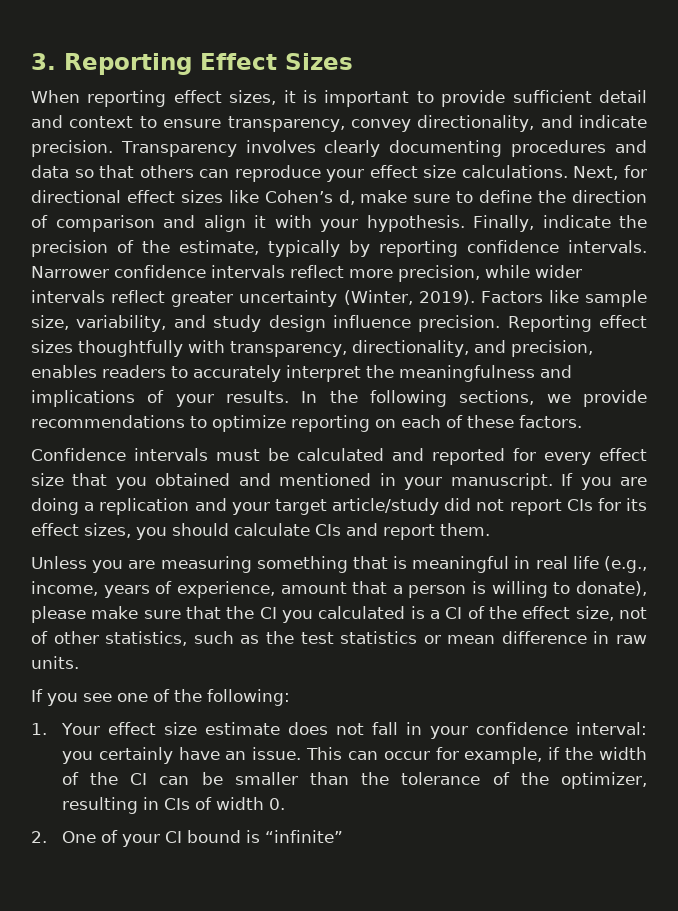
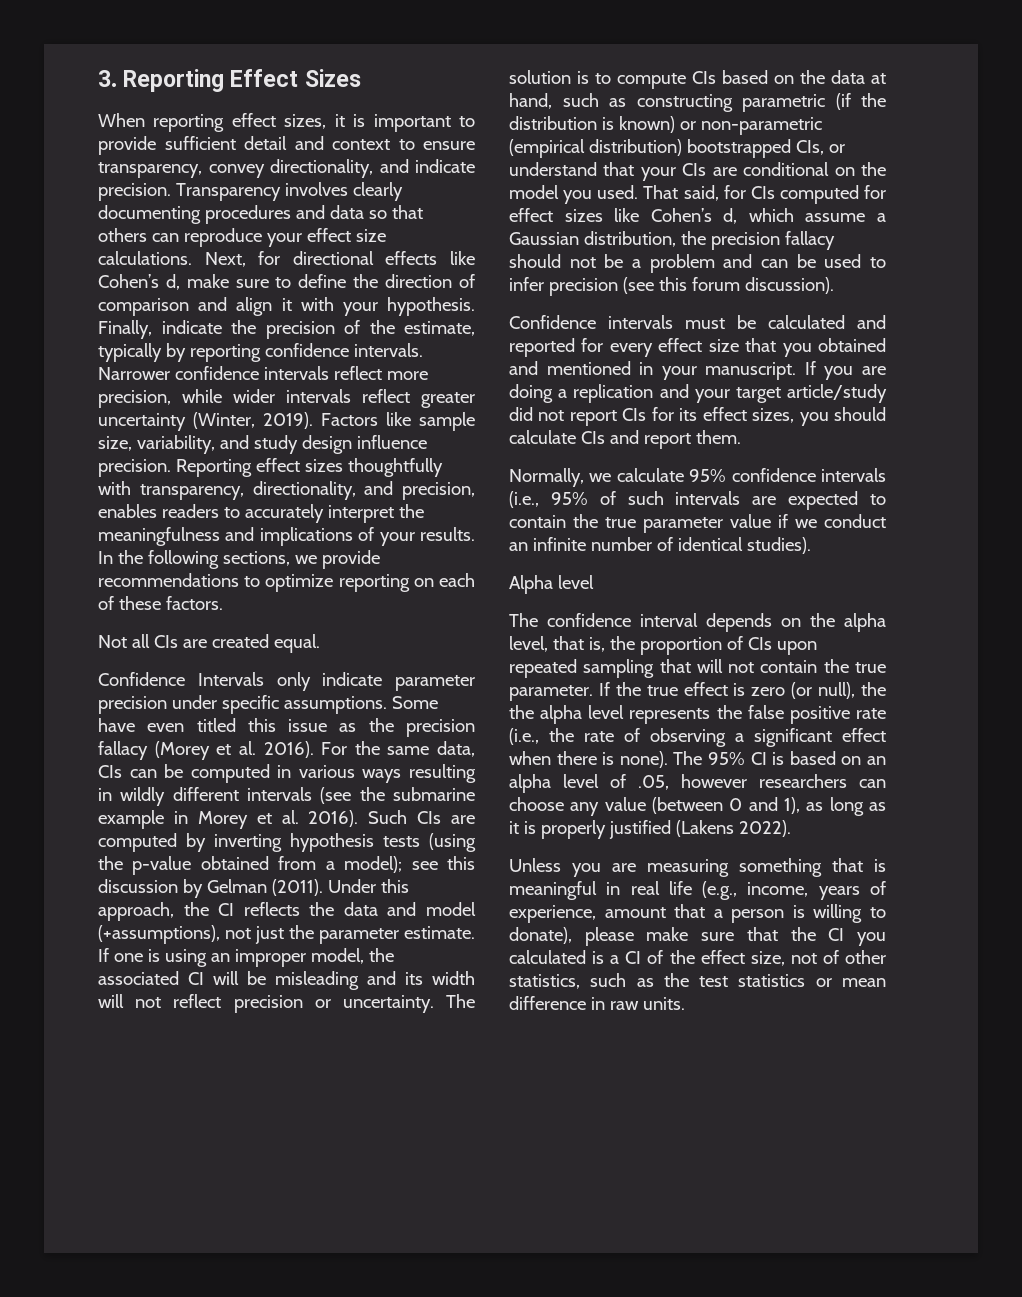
- Next, for directional effect sizes like Cohen’s d, make sure to define the direction of comparison and align it with your hypothesis.
+ Next, for directional effects like Cohen’s d, make sure to define the direction of comparison and align it with your hypothesis.
+ Not all CIs are created equal.
+ Confidence Intervals only indicate parameter precision under specific assumptions. Some have even titled this issue as the precision fallacy (Morey et al. 2016). For the same data, CIs can be computed in various ways resulting in wildly different intervals (see the submarine example in Morey et al. 2016). Such CIs are computed by inverting hypothesis tests (using the p-value obtained from a model); see this discussion by Gelman (2011). Under this approach, the CI reflects the data and model (+assumptions), not just the parameter estimate. If one is using an improper model, the associated CI will be misleading and its width will not reflect precision or uncertainty. The solution is to compute CIs based on the data at hand, such as constructing parametric (if the distribution is known) or non-parametric (empirical distribution) bootstrapped CIs, or understand that your CIs are conditional on the model you used. That said, for CIs computed for effect sizes like Cohen’s d, which assume a Gaussian distribution, the precision fallacy should not be a problem and can be used to infer precision (see this forum discussion).
+ Normally, we calculate 95% confidence intervals (i.e., 95% of such intervals are expected to contain the true parameter value if we conduct an infinite number of identical studies).
+ Alpha level
+ The confidence interval depends on the alpha level, that is, the proportion of CIs upon repeated sampling that will not contain the true parameter. If the true effect is zero (or null), the the alpha level represents the false positive rate (i.e., the rate of observing a significant effect when there is none). The 95% CI is based on an alpha level of .05, however researchers can choose any value (between 0 and 1), as long as it is properly justified (Lakens 2022).
- If you see one of the following:
- 1. Your effect size estimate does not fall in your confidence interval: you certainly have an issue. This can occur for example, if the width of the CI can be smaller than the tolerance of the optimizer, resulting in CIs of width 0.
- 2. One of your CI bound is “infinite”

